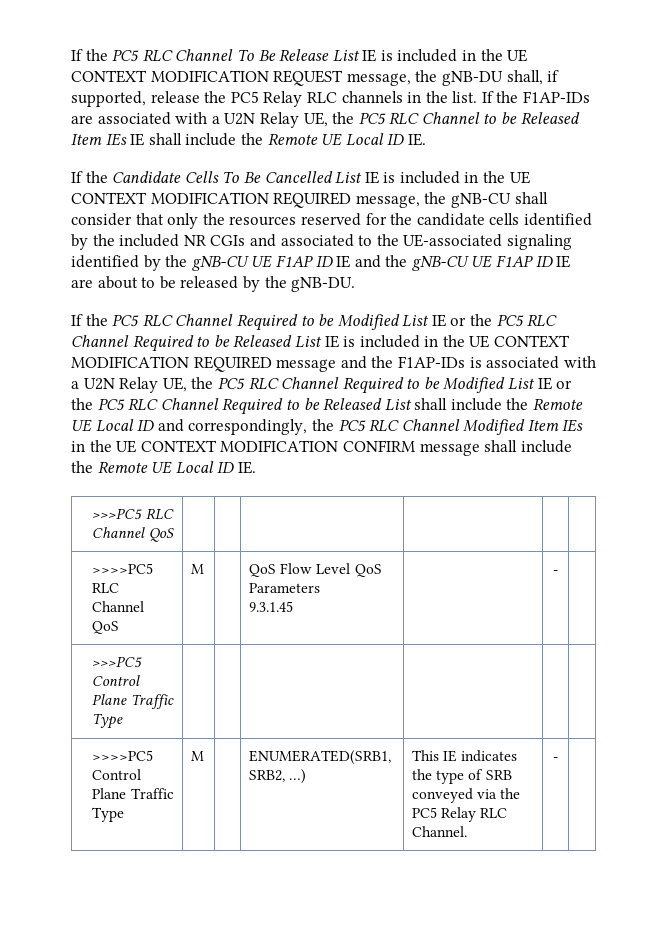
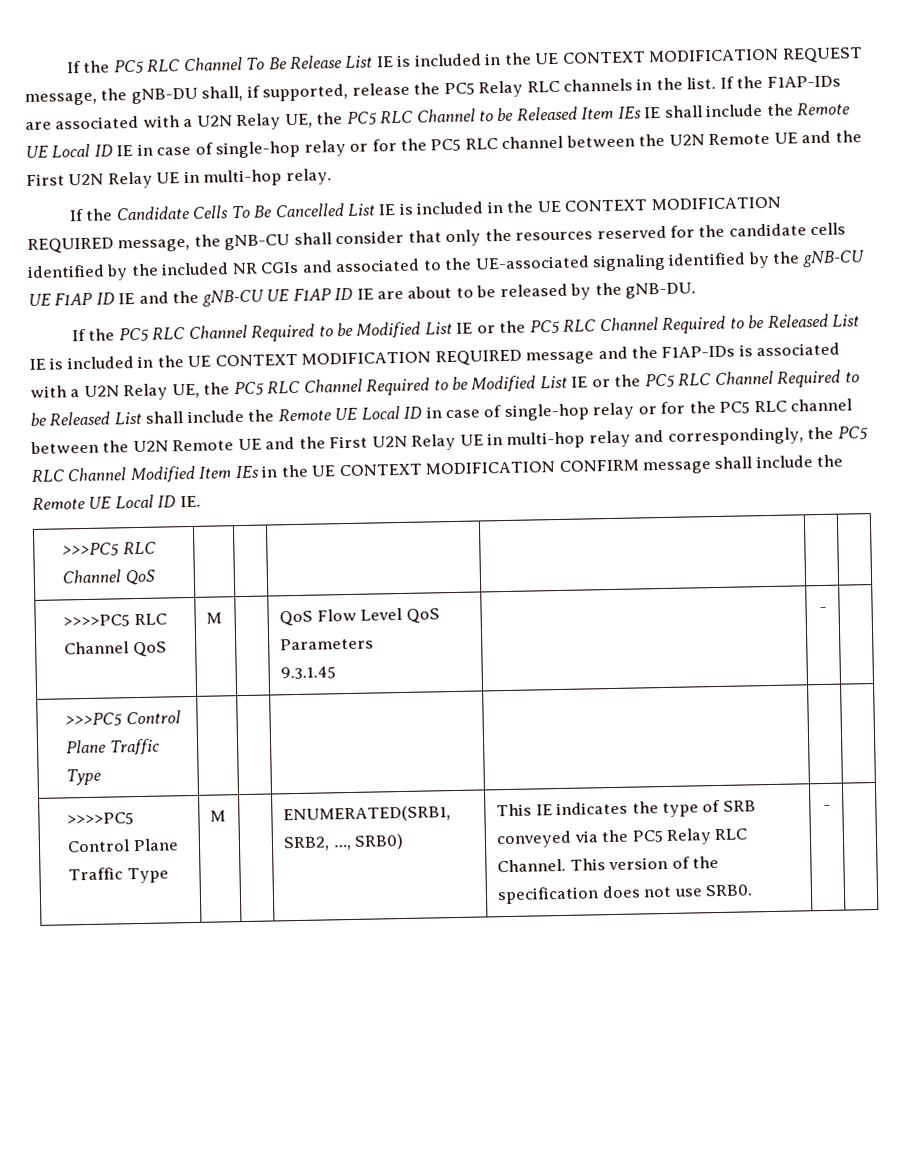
- If the F1AP-IDs are associated with a U2N Relay UE, the PC5 RLC Channel to be Released Item IEs IE shall include the Remote UE Local ID IE.
+ If the F1AP-IDs are associated with a U2N Relay UE, the PC5 RLC Channel to be Released Item IEs IE shall include the Remote UE Local ID IE in case of single-hop relay or for the PC5 RLC channel between the U2N Remote UE and the First U2N Relay UE in multi-hop relay.
- If the PC5 RLC Channel Required to be Modified List IE or the PC5 RLC Channel Required to be Released List IE is included in the UE CONTEXT MODIFICATION REQUIRED message and the F1AP-IDs is associated with a U2N Relay UE, the PC5 RLC Channel Required to be Modified List IE or the PC5 RLC Channel Required to be Released List shall include the Remote UE Local ID and correspondingly, the PC5 RLC Channel Modified Item IEs in the UE CONTEXT MODIFICATION CONFIRM message shall include the Remote UE Local ID IE.
+ If the PC5 RLC Channel Required to be Modified List IE or the PC5 RLC Channel Required to be Released List IE is included in the UE CONTEXT MODIFICATION REQUIRED message and the F1AP-IDs is associated with a U2N Relay UE, the PC5 RLC Channel Required to be Modified List IE or the PC5 RLC Channel Required to be Released List shall include the Remote UE Local ID in case of single-hop relay or for the PC5 RLC channel between the U2N Remote UE and the First U2N Relay UE in multi-hop relay and correspondingly, the PC5 RLC Channel Modified Item IEs in the UE CONTEXT MODIFICATION CONFIRM message shall include the Remote UE Local ID IE.
- >>>>PC5 Control Plane Traffic Type | M | | ENUMERATED(SRB1, SRB2, …) | This IE indicates the type of SRB conveyed via the PC5 Relay RLC Channel. | - |
+ >>>>PC5 Control Plane Traffic Type | M | | ENUMERATED(SRB1, SRB2, …, SRB0) | This IE indicates the type of SRB conveyed via the PC5 Relay RLC Channel. This version of the specification does not use SRB0. | - |

